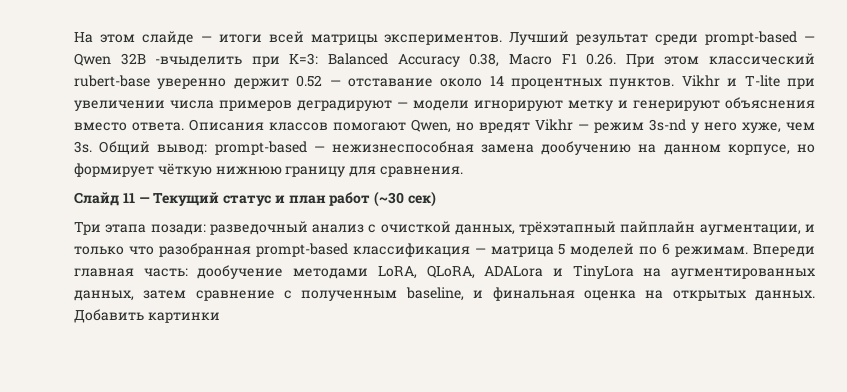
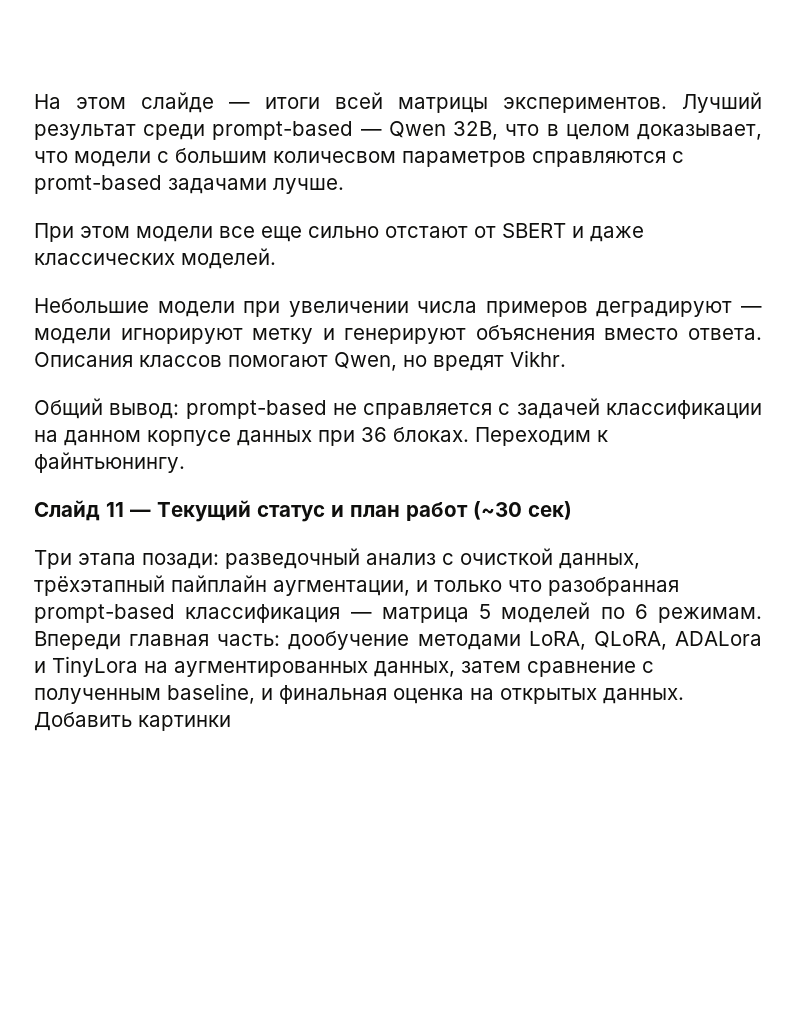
- Лучший результат среди prompt-based — Qwen 32B -вчыделить при K=3: Balanced Accuracy 0.38, Macro F1 0.26. При этом классический rubert-base уверенно держит 0.52 — отставание около 14 процентных пунктов. Vikhr и T-lite при увеличении числа примеров деградируют — модели игнорируют метку и генерируют объяснения вместо ответа.
+ Лучший результат среди prompt-based — Qwen 32B, что в целом доказывает, что модели с большим количесвом параметров справляются с promt-based задачами лучше.
+ При этом модели все еще сильно отстают от SBERT и даже классических моделей.
+ Небольшие модели при увеличении числа примеров деградируют — модели игнорируют метку и генерируют объяснения вместо ответа.
- Описания классов помогают Qwen, но вредят Vikhr — режим 3s-nd у него хуже, чем 3s. Общий вывод: prompt-based — нежизнеспособная замена дообучению на данном корпусе, но формирует чёткую нижнюю границу для сравнения.
+ Описания классов помогают Qwen, но вредят Vikhr.
+ Общий вывод: prompt-based не справляется с задачей классификации на данном корпусе данных при 36 блоках. Переходим к файнтьюнингу.

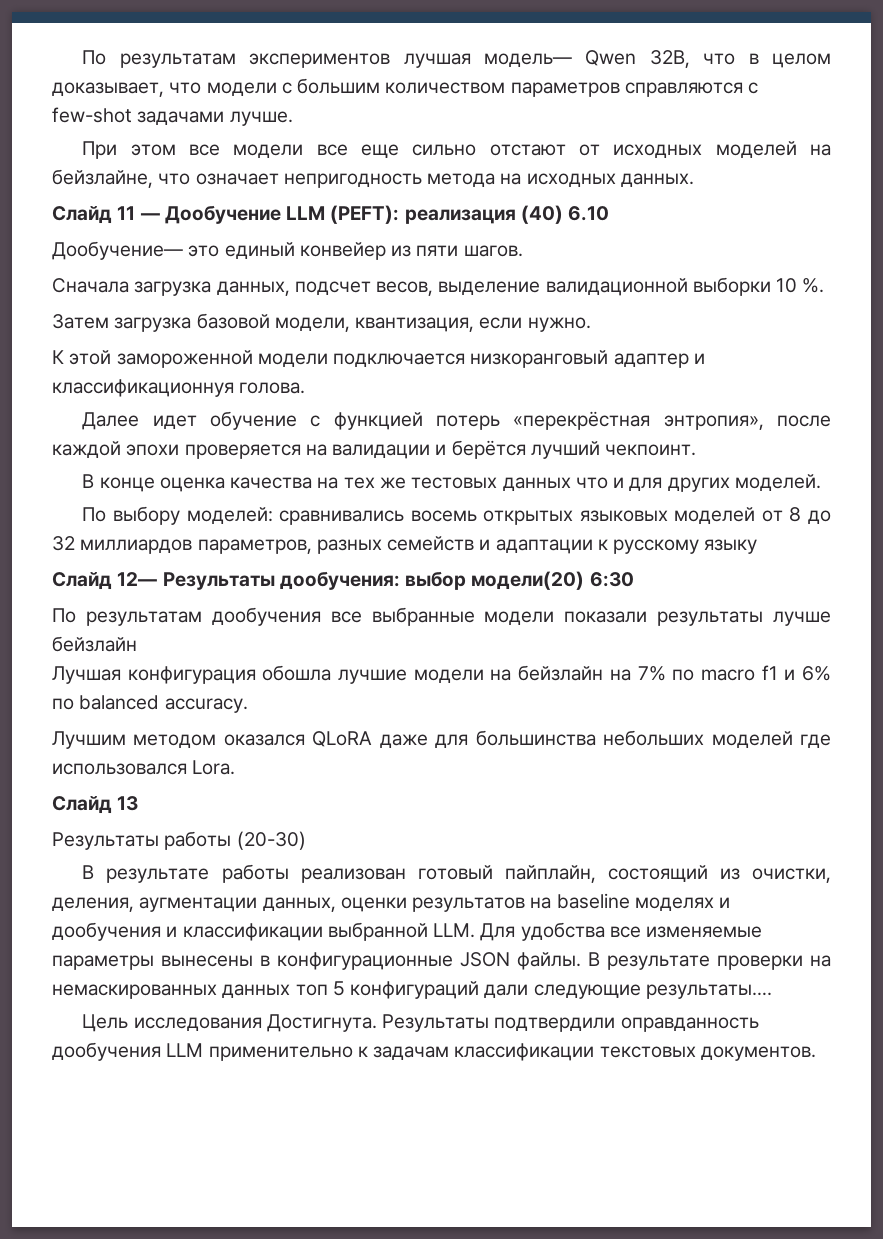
- На этом слайде — итоги всей матрицы экспериментов. Лучший результат среди prompt-based — Qwen 32B, что в целом доказывает, что модели с большим количесвом параметров справляются с promt-based задачами лучше.
+ По результатам экспериментов лучшая модель— Qwen 32B, что в целом доказывает, что модели с большим количеством параметров справляются с few-shot задачами лучше.
- При этом модели все еще сильно отстают от SBERT и даже классических моделей.
- Небольшие модели при увеличении числа примеров деградируют — модели игнорируют метку и генерируют объяснения вместо ответа. Описания классов помогают Qwen, но вредят Vikhr.
- Общий вывод: prompt-based не справляется с задачей классификации на данном корпусе данных при 36 блоках. Переходим к файнтьюнингу.
- Слайд 11 — Текущий статус и план работ (~30 сек)
- Три этапа позади: разведочный анализ с очисткой данных, трёхэтапный пайплайн аугментации, и только что разобранная prompt-based классификация — матрица 5 моделей по 6 режимам. Впереди главная часть: дообучение методами LoRA, QLoRA, ADALora и TinyLora на аугментированных данных, затем сравнение с полученным baseline, и финальная оценка на открытых данных. Добавить картинки
+ При этом все модели все еще сильно отстают от исходных моделей на бейзлайне, что означает непригодность метода на исходных данных.
+ Слайд 11 — Дообучение LLM (PEFT): реализация (40) 6.10
+ Дообучение— это единый конвейер из пяти шагов.
+ Сначала загрузка данных, подсчет весов, выделение валидационной выборки 10 %.
+ Затем загрузка базовой модели, квантизация, если нужно.
+ К этой замороженной модели подключается низкоранговый адаптер и классификационнуя голова.
+ Далее идет обучение с функцией потерь «перекрёстная энтропия», после каждой эпохи проверяется на валидации и берётся лучший чекпоинт.
+ В конце оценка качества на тех же тестовых данных что и для других моделей.
+ По выбору моделей: сравнивались восемь открытых языковых моделей от 8 до 32 миллиардов параметров, разных семейств и адаптации к русскому языку
+ Слайд 12— Результаты дообучения: выбор модели(20) 6:30
+ По результатам дообучения все выбранные модели показали результаты лучше бейзлайн
+ Лучшая конфигурация обошла лучшие модели на бейзлайн на 7% по macro f1 и 6% по balanced accuracy.
+ Лучшим методом оказался QLoRA даже для большинства небольших моделей где использовался Lora.
+ Слайд 13
+ Результаты работы (20-30)
+ В результате работы реализован готовый пайплайн, состоящий из очистки, деления, аугментации данных, оценки результатов на baseline моделях и дообучения и классификации выбранной LLM. Для удобства все изменяемые параметры вынесены в конфигурационные JSON файлы. В результате проверки на немаскированных данных топ 5 конфигураций дали следующие результаты….
+ Цель исследования Достигнута. Результаты подтвердили оправданность дообучения LLM применительно к задачам классификации текстовых документов.

